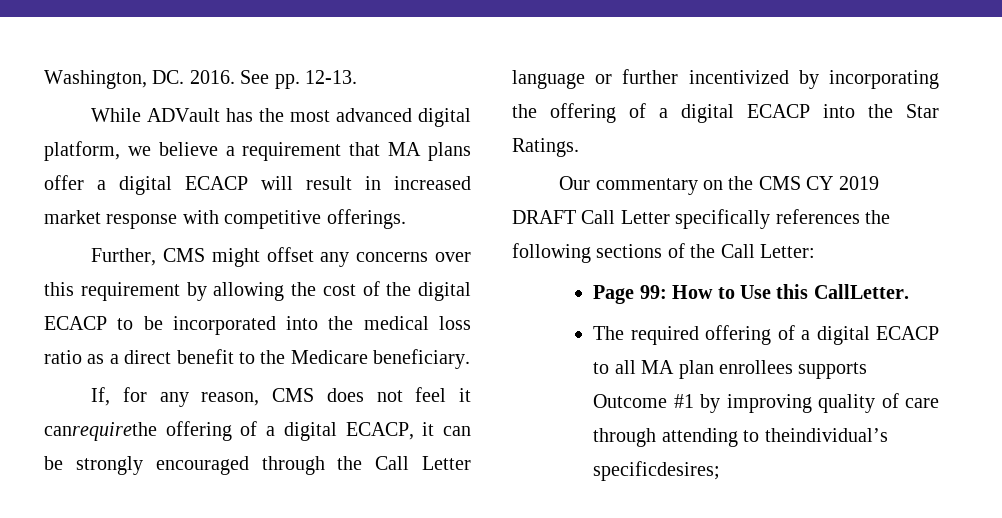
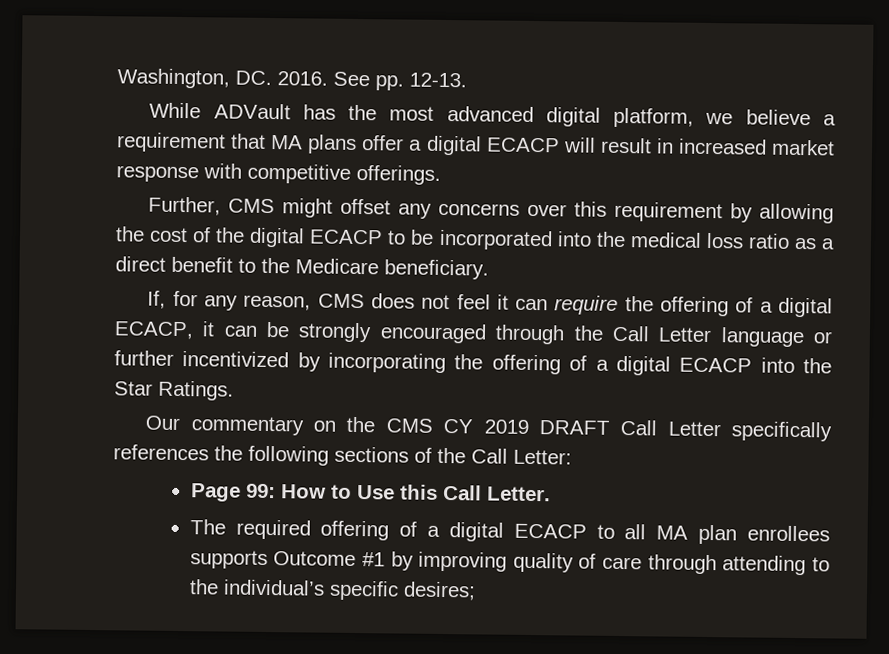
- If, for any reason, CMS does not feel it canrequirethe offering of a digital ECACP, it can be strongly encouraged through the Call Letter language or further incentivized by incorporating the offering of a digital ECACP into the Star Ratings.
+ If, for any reason, CMS does not feel it can require the offering of a digital ECACP, it can be strongly encouraged through the Call Letter language or further incentivized by incorporating the offering of a digital ECACP into the Star Ratings.
- Page 99: How to Use this CallLetter.
+ Page 99: How to Use this Call Letter.
- The required offering of a digital ECACP to all MA plan enrollees supports Outcome #1 by improving quality of care through attending to theindividual’s specificdesires;
+ The required offering of a digital ECACP to all MA plan enrollees supports Outcome #1 by improving quality of care through attending to the individual’s specific desires;

